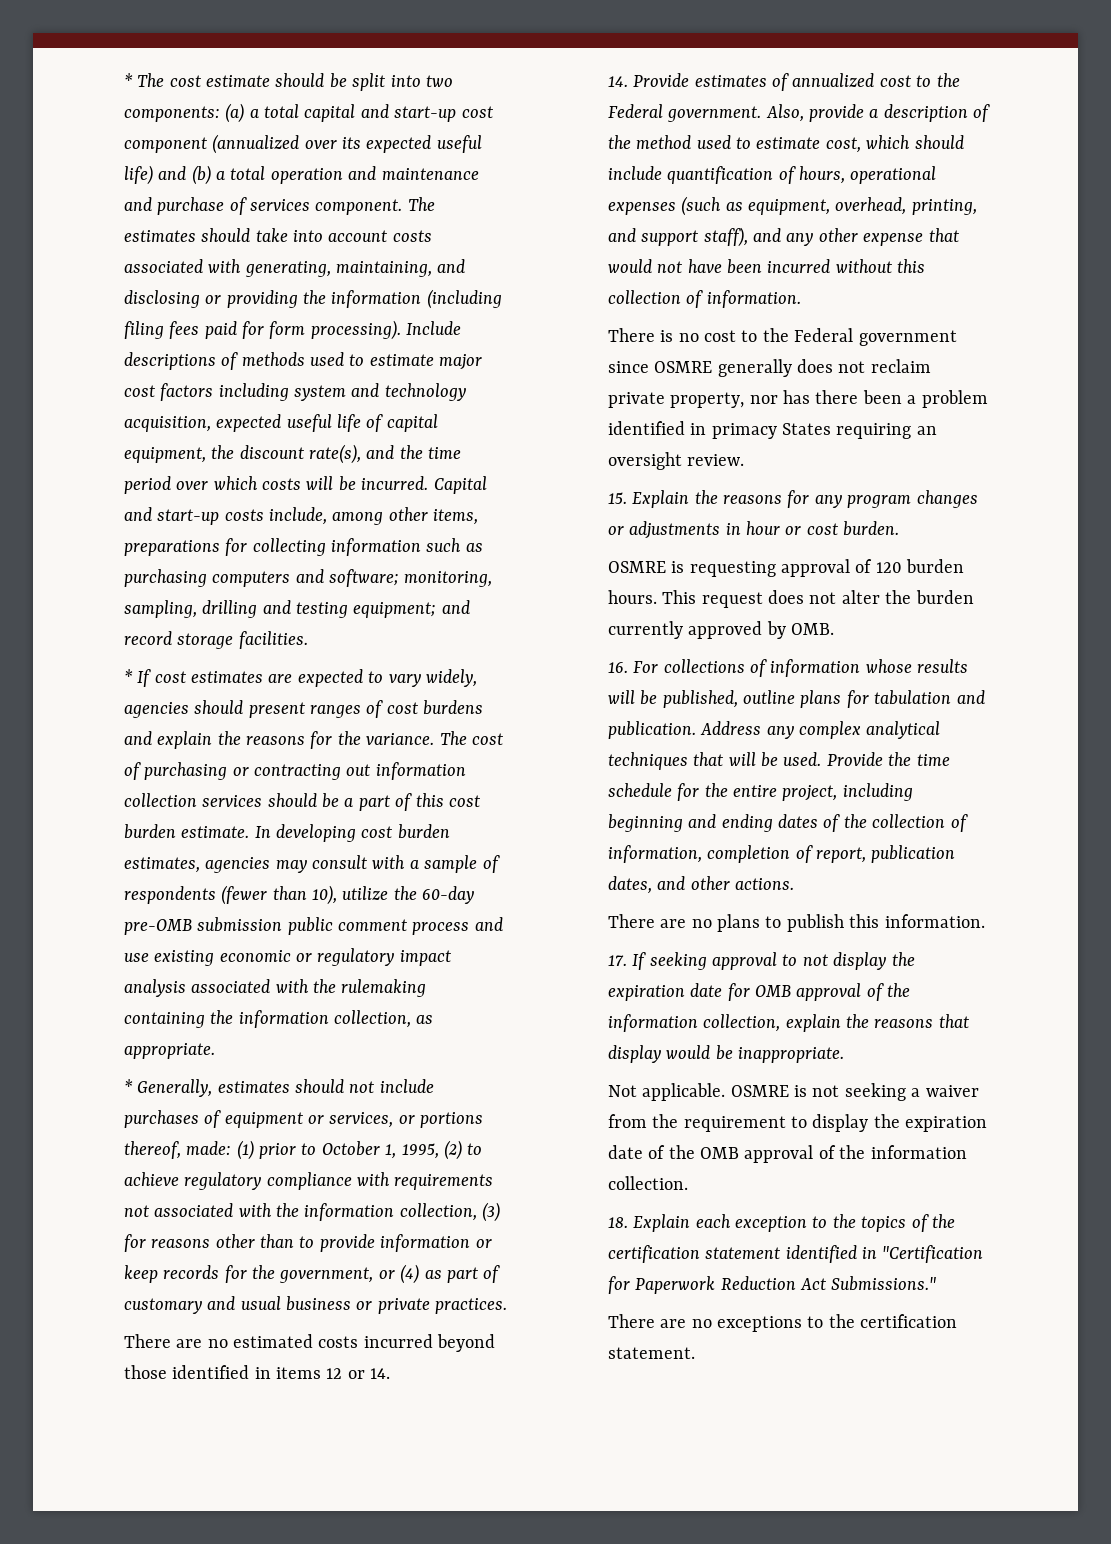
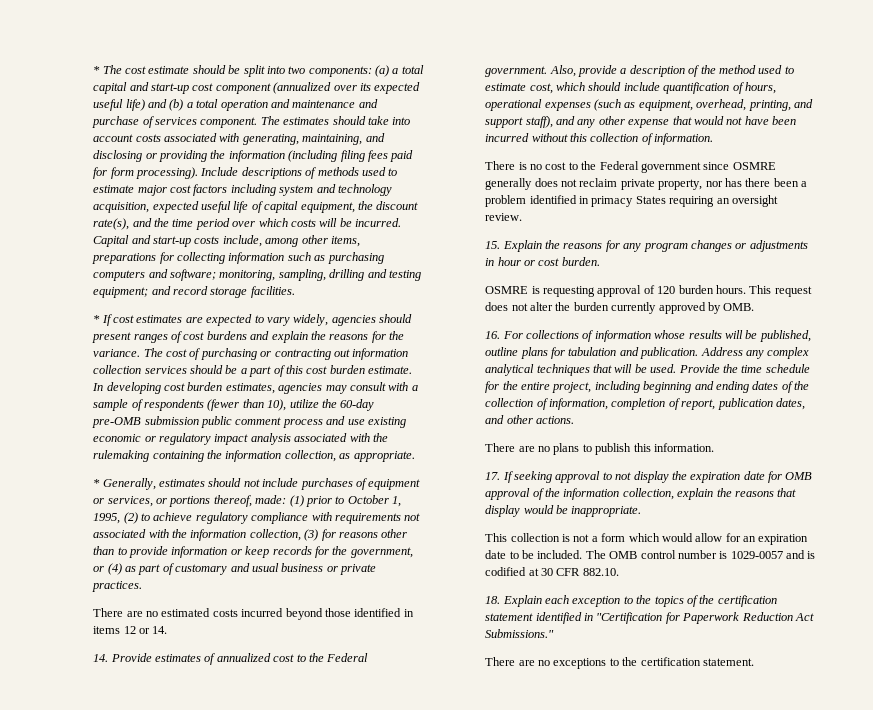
- Not applicable. OSMRE is not seeking a waiver from the requirement to display the expiration date of the OMB approval of the information collection.
+ This collection is not a form which would allow for an expiration date to be included. The OMB control number is 1029-0057 and is codified at 30 CFR 882.10.

